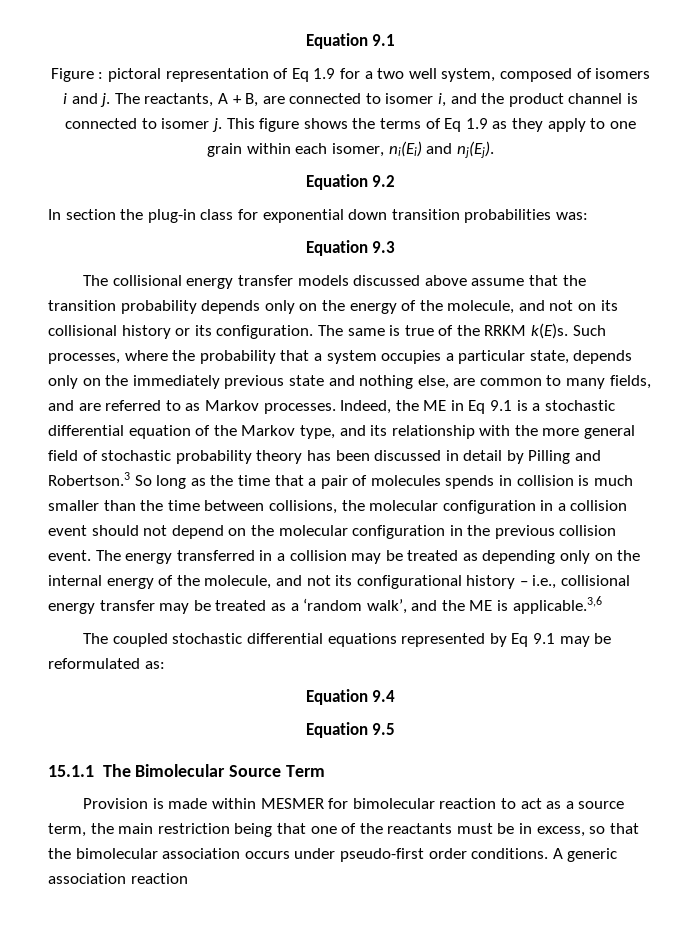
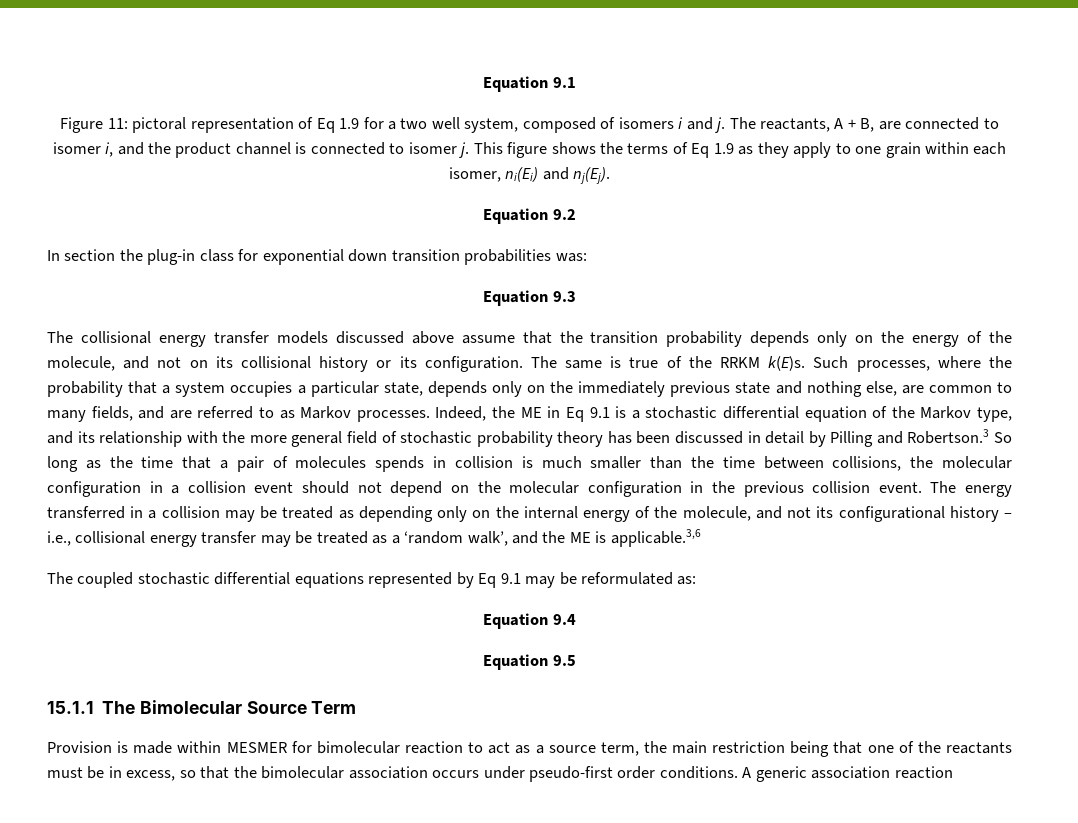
- Figure : pictoral representation of Eq 1.9 for a two well system, composed of isomers i and j.
+ Figure 11: pictoral representation of Eq 1.9 for a two well system, composed of isomers i and j.

